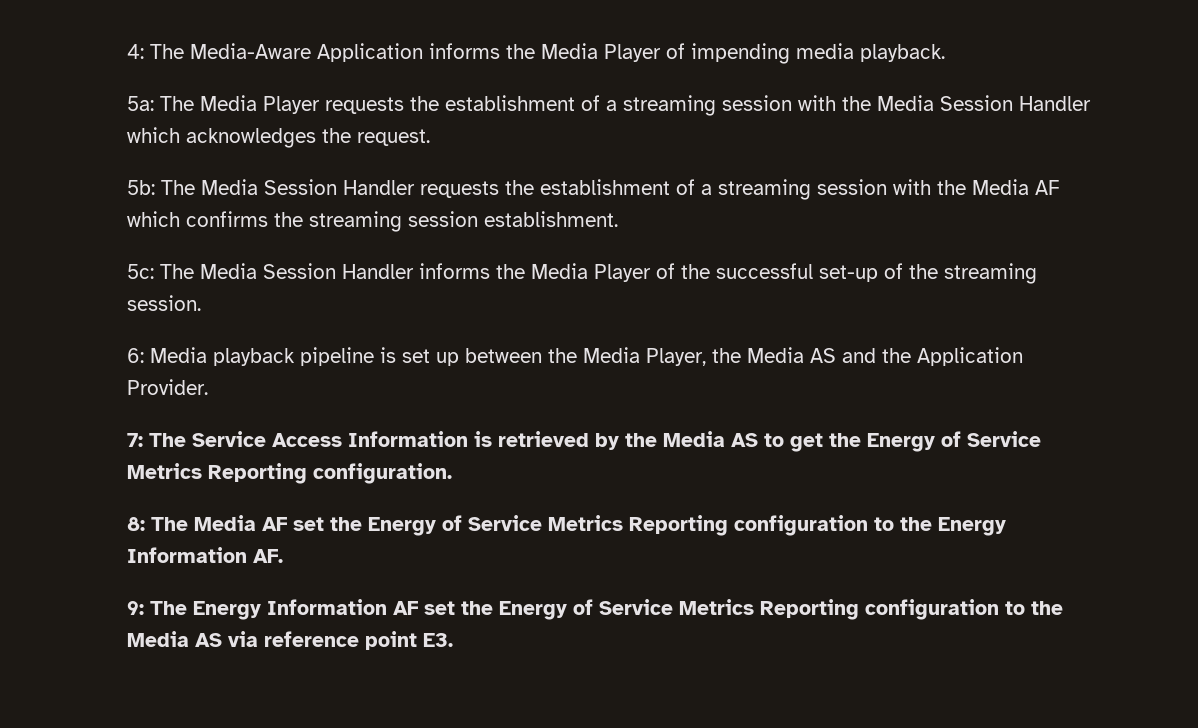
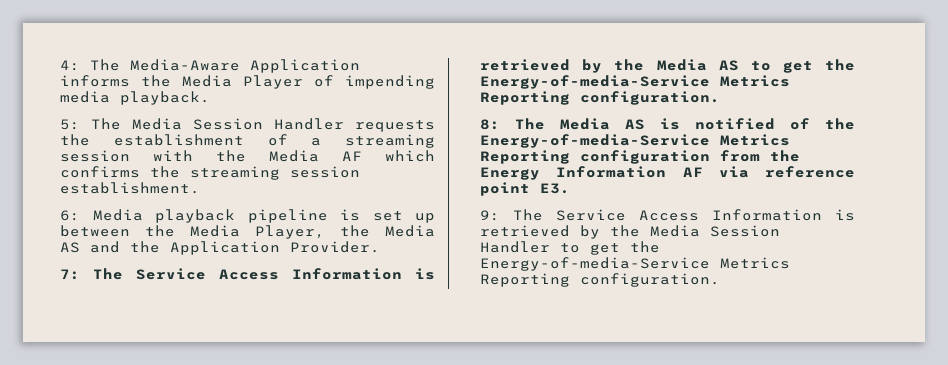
- 5a: The Media Player requests the establishment of a streaming session with the Media Session Handler which acknowledges the request.
- 5b: The Media Session Handler requests the establishment of a streaming session with the Media AF which confirms the streaming session establishment.
+ 5: The Media Session Handler requests the establishment of a streaming session with the Media AF which confirms the streaming session establishment.
- 5c: The Media Session Handler informs the Media Player of the successful set-up of the streaming session.
- 7: The Service Access Information is retrieved by the Media AS to get the Energy of Service Metrics Reporting configuration.
+ 7: The Service Access Information is retrieved by the Media AS to get the Energy-of-media-Service Metrics Reporting configuration.
- 8: The Media AF set the Energy of Service Metrics Reporting configuration to the Energy Information AF.
- 9: The Energy Information AF set the Energy of Service Metrics Reporting configuration to the Media AS via reference point E3.
+ 8: The Media AS is notified of the Energy-of-media-Service Metrics Reporting configuration from the Energy Information AF via reference point E3.
+ 9: The Service Access Information is retrieved by the Media Session Handler to get the Energy-of-media-Service Metrics Reporting configuration.

